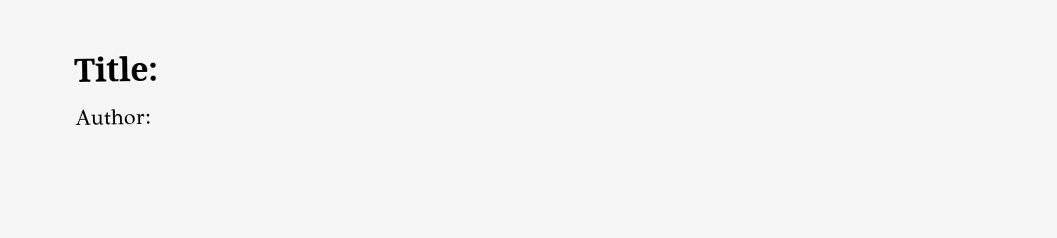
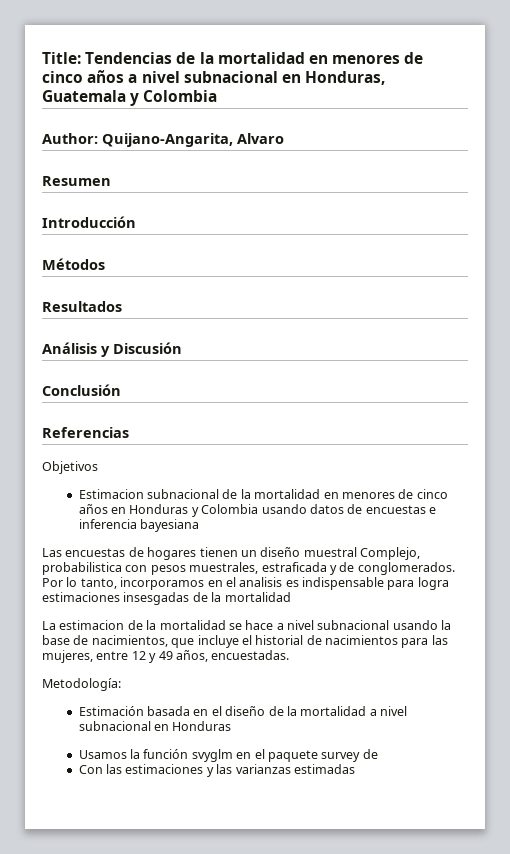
- Title:
- Author:
+ Title: Tendencias de la mortalidad en menores de cinco años a nivel subnacional en Honduras, Guatemala y Colombia
+ Author: Quijano-Angarita, Alvaro
+ Resumen
+ Introducción
+ Métodos
+ Resultados
+ Análisis y Discusión
+ Conclusión
+ Referencias
+ Objetivos
+ Estimacion subnacional de la mortalidad en menores de cinco años en Honduras y Colombia usando datos de encuestas e inferencia bayesiana
+ Las encuestas de hogares tienen un diseño muestral Complejo, probabilistica con pesos muestrales, estraficada y de conglomerados. Por lo tanto, incorporamos en el analisis es indispensable para logra estimaciones insesgadas de la mortalidad
+ La estimacion de la mortalidad se hace a nivel subnacional usando la base de nacimientos, que incluye el historial de nacimientos para las mujeres, entre 12 y 49 años, encuestadas.
+ Metodología:
+ Estimación basada en el diseño de la mortalidad a nivel subnacional en Honduras
+ Usamos la función svyglm en el paquete survey de
+ Con las estimaciones y las varianzas estimadas

